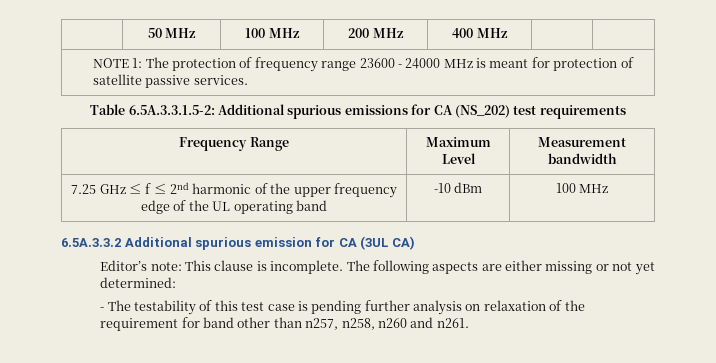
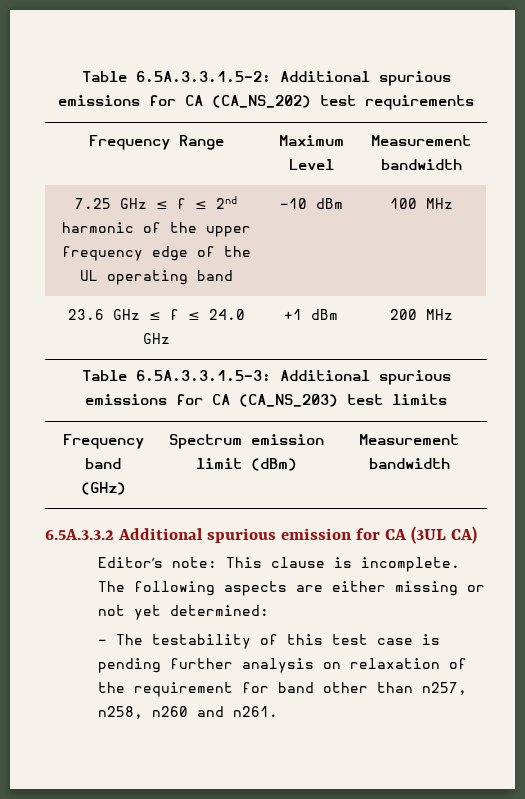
- | 50 MHz | 100 MHz | 200 MHz | 400 MHz | |
- NOTE 1: The protection of frequency range 23600 - 24000 MHz is meant for protection of satellite passive services.
- Table 6.5A.3.3.1.5-2: Additional spurious emissions for CA (NS_202) test requirements
+ Table 6.5A.3.3.1.5-2: Additional spurious emissions for CA (CA_NS_202) test requirements
+ 23.6 GHz ≤ f ≤ 24.0 GHz | +1 dBm | 200 MHz
+ Table 6.5A.3.3.1.5-3: Additional spurious emissions for CA (CA_NS_203) test limits
+ Frequency band
+ (GHz) | Spectrum emission limit (dBm) | Measurement bandwidth

